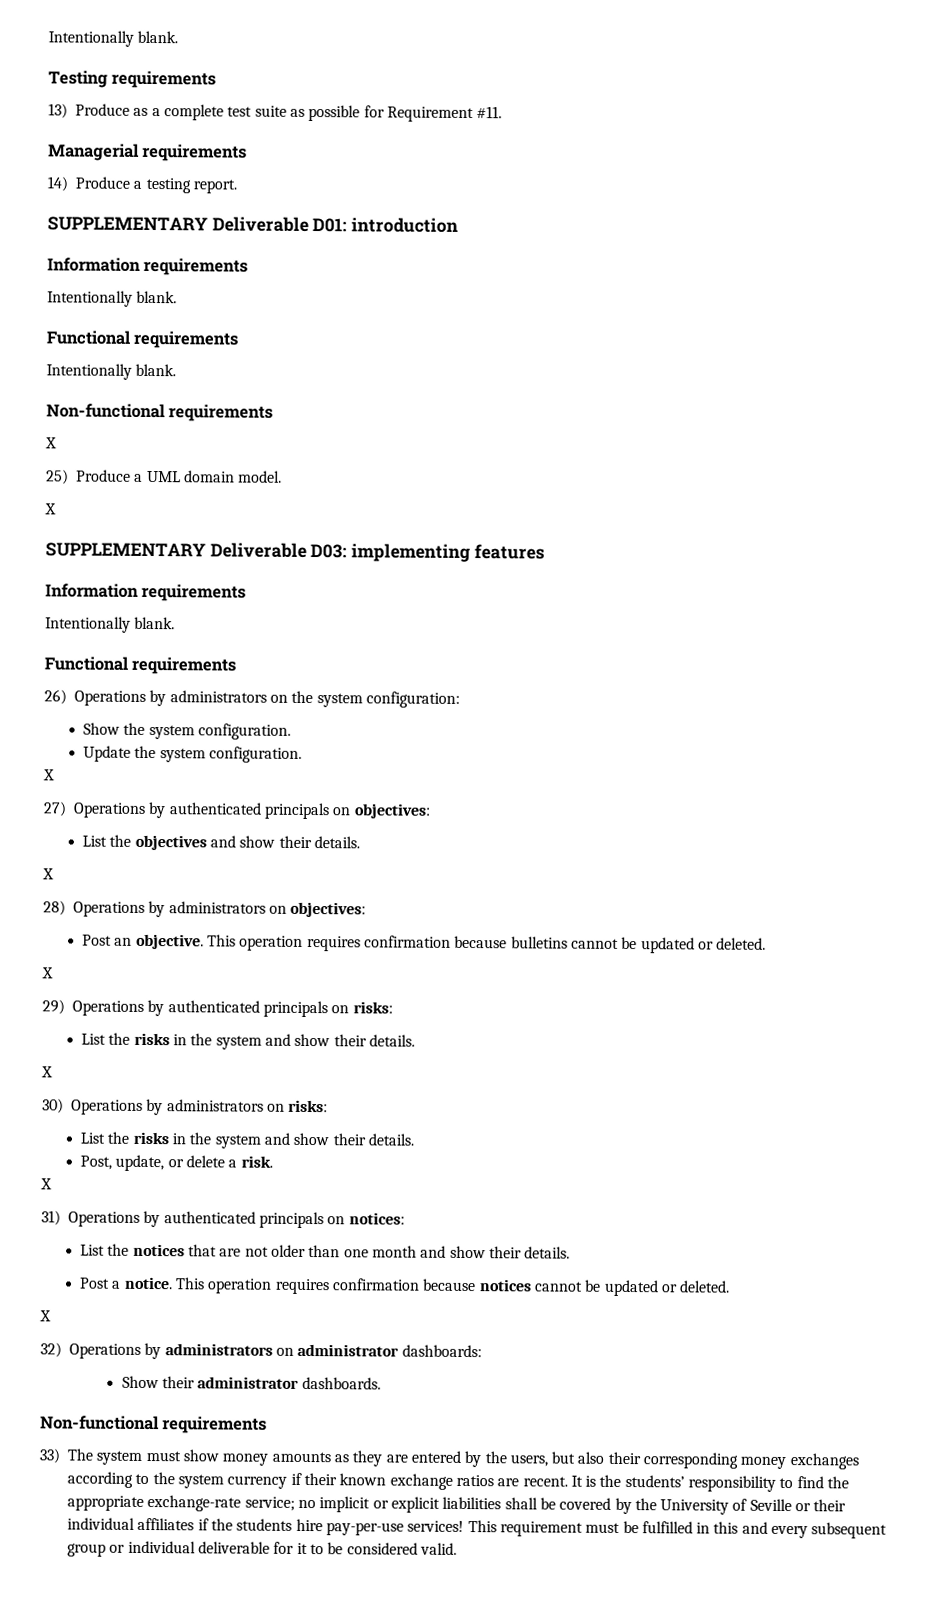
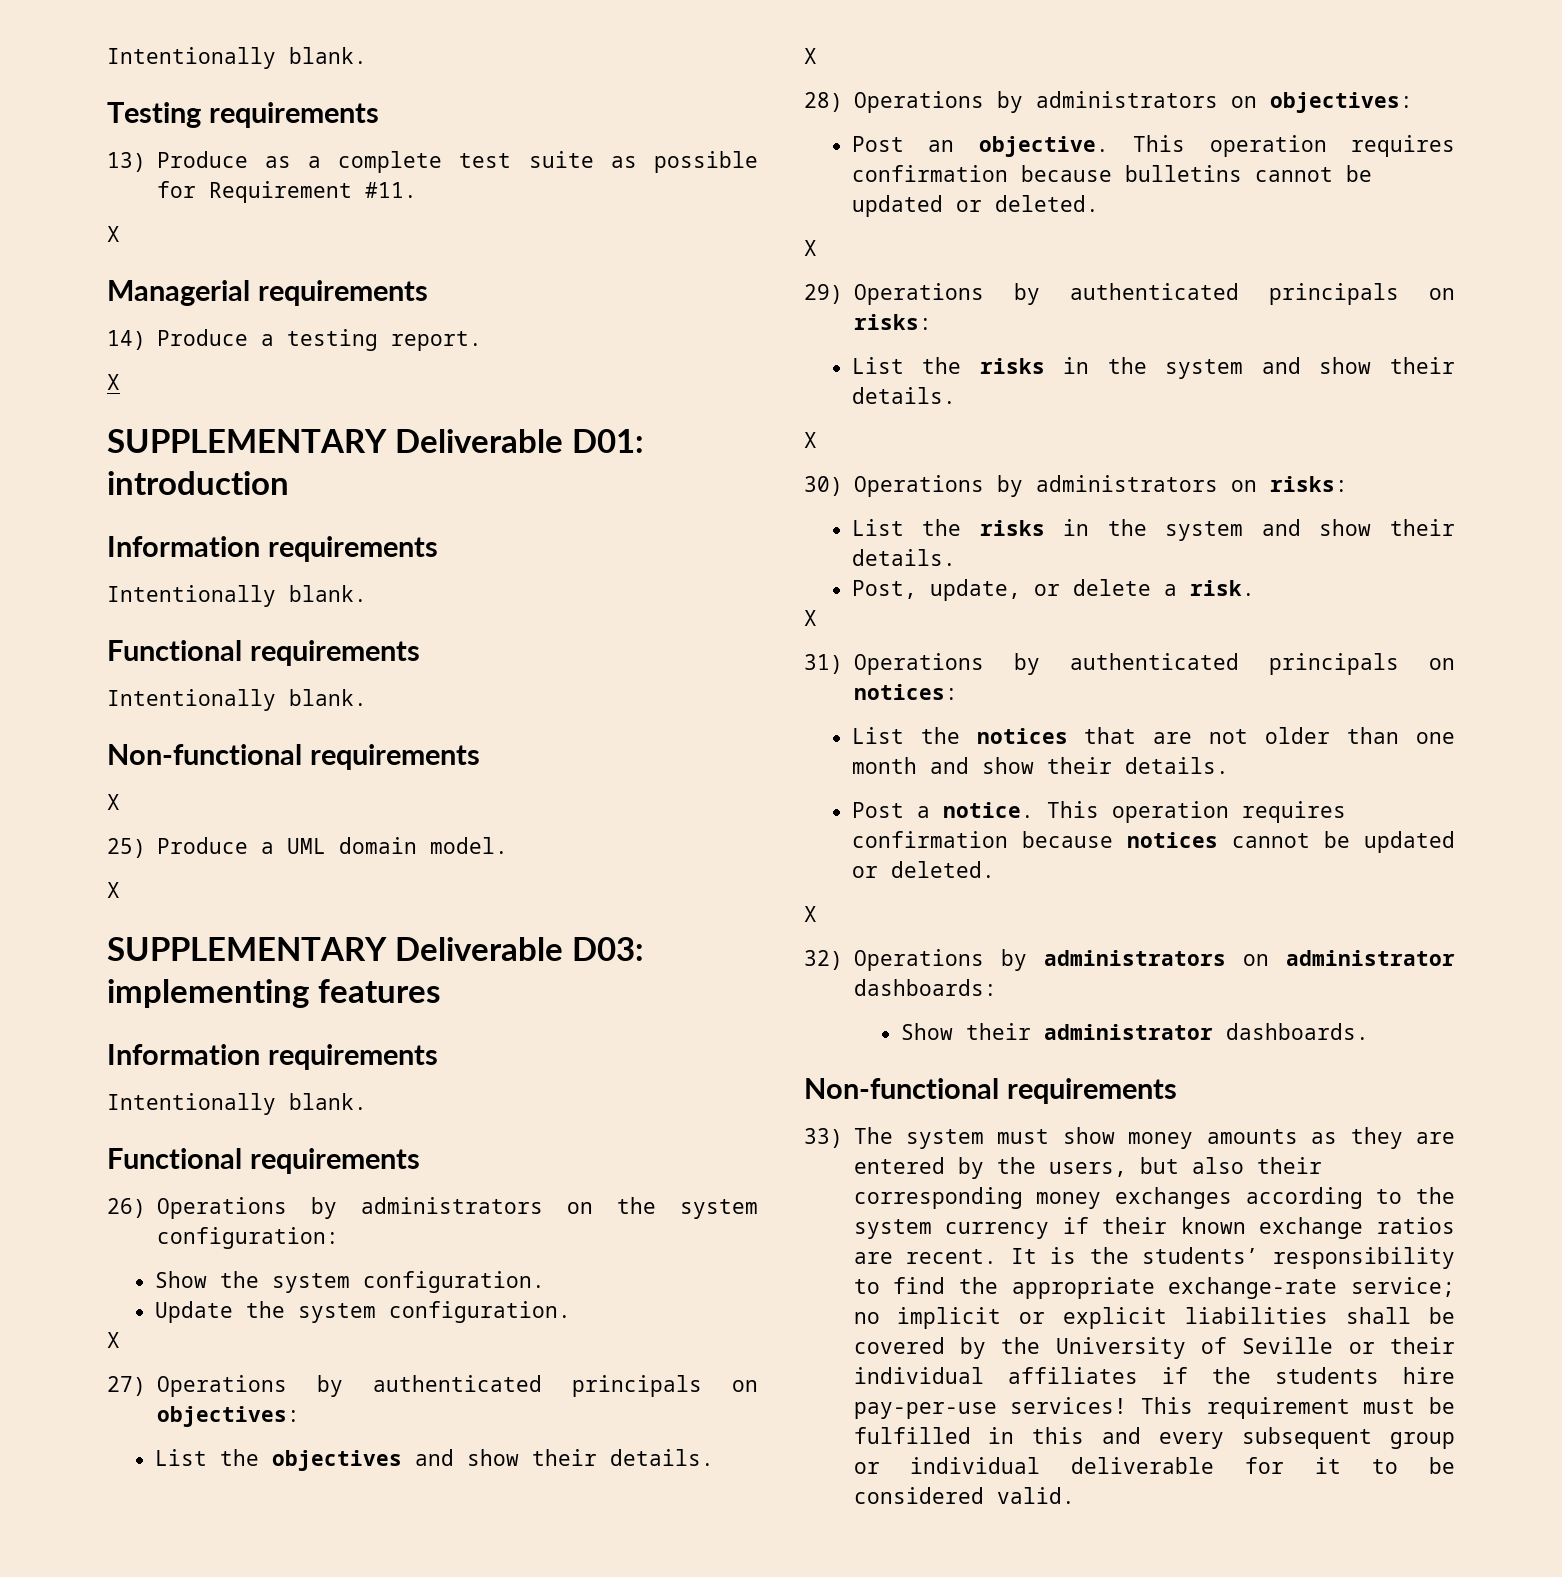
  13) Produce as a complete test suite as possible for Requirement #11.
+ X
  14) Produce a testing report.
+ X

